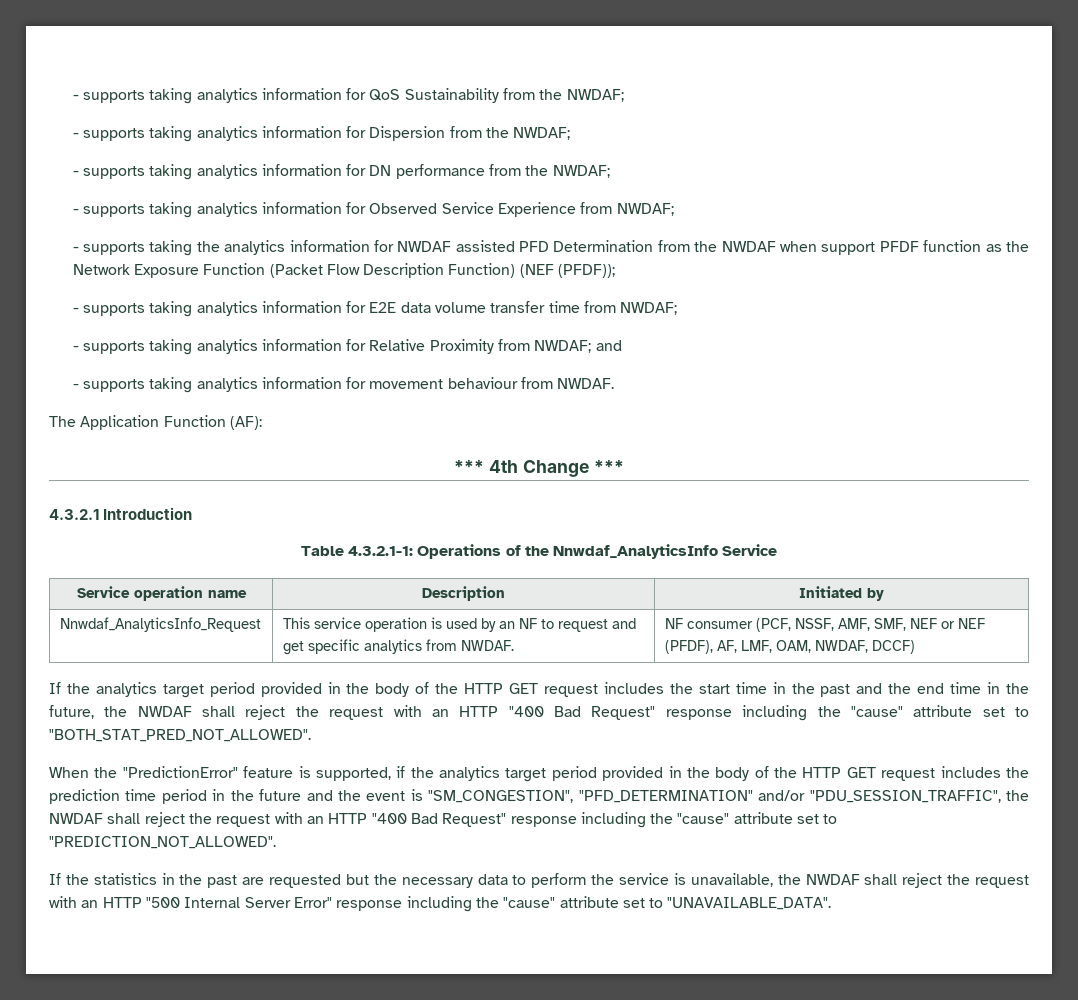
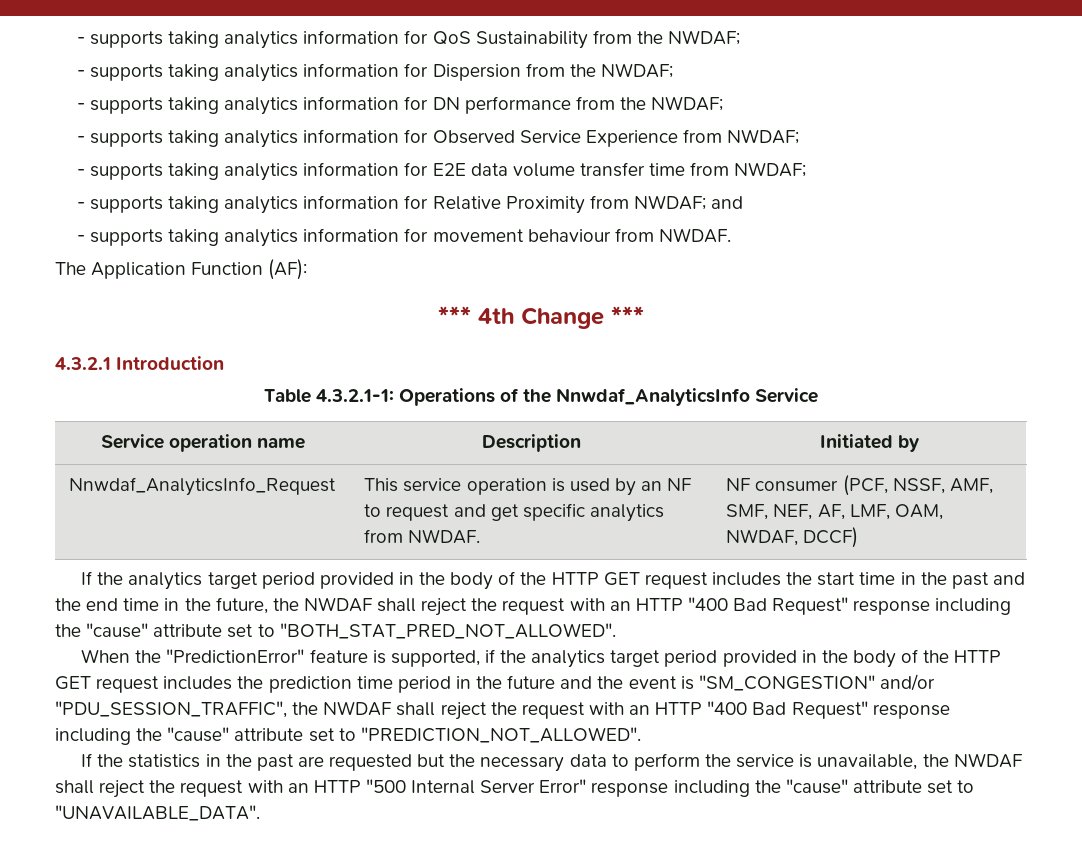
- - supports taking the analytics information for NWDAF assisted PFD Determination from the NWDAF when support PFDF function as the Network Exposure Function (Packet Flow Description Function) (NEF (PFDF));
- Nnwdaf_AnalyticsInfo_Request | This service operation is used by an NF to request and get specific analytics from NWDAF. | NF consumer (PCF, NSSF, AMF, SMF, NEF or NEF (PFDF), AF, LMF, OAM, NWDAF, DCCF)
+ Nnwdaf_AnalyticsInfo_Request | This service operation is used by an NF to request and get specific analytics from NWDAF. | NF consumer (PCF, NSSF, AMF, SMF, NEF, AF, LMF, OAM, NWDAF, DCCF)
- When the "PredictionError" feature is supported, if the analytics target period provided in the body of the HTTP GET request includes the prediction time period in the future and the event is "SM_CONGESTION", "PFD_DETERMINATION" and/or "PDU_SESSION_TRAFFIC", the NWDAF shall reject the request with an HTTP "400 Bad Request" response including the "cause" attribute set to "PREDICTION_NOT_ALLOWED".
+ When the "PredictionError" feature is supported, if the analytics target period provided in the body of the HTTP GET request includes the prediction time period in the future and the event is "SM_CONGESTION" and/or "PDU_SESSION_TRAFFIC", the NWDAF shall reject the request with an HTTP "400 Bad Request" response including the "cause" attribute set to "PREDICTION_NOT_ALLOWED".

